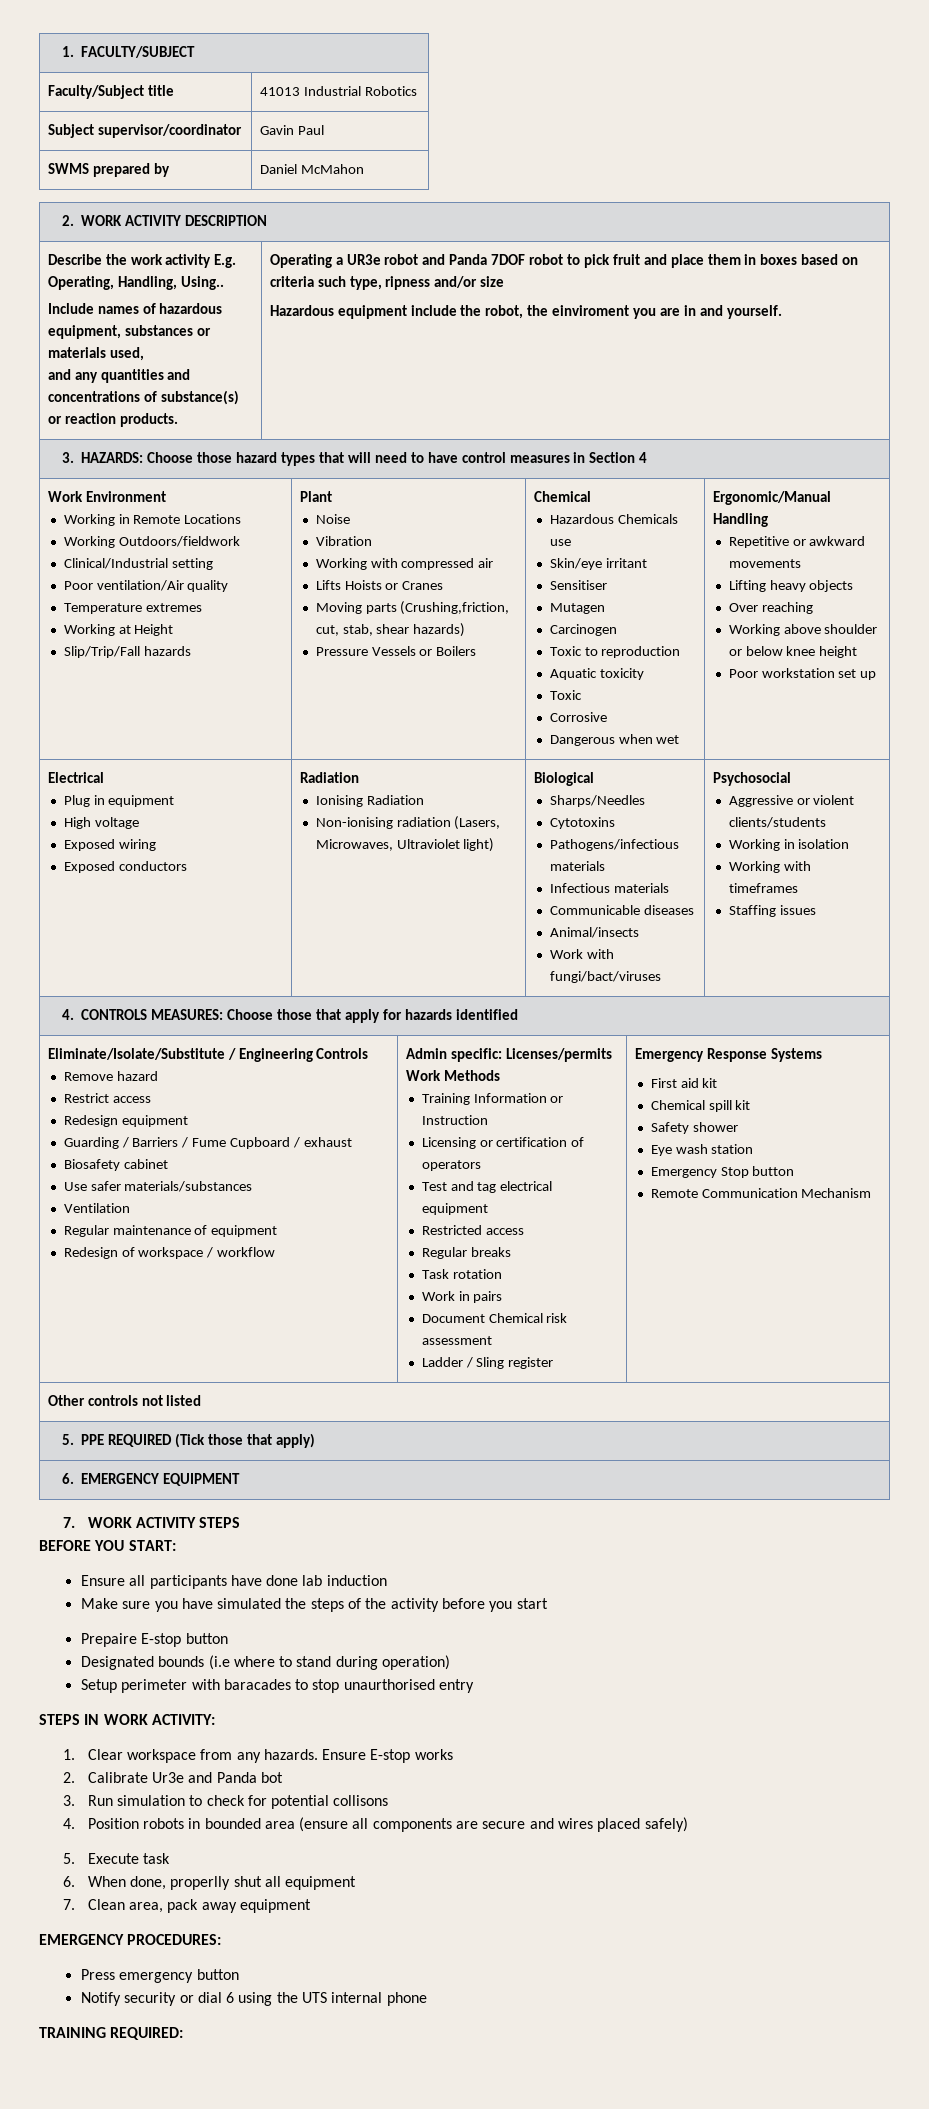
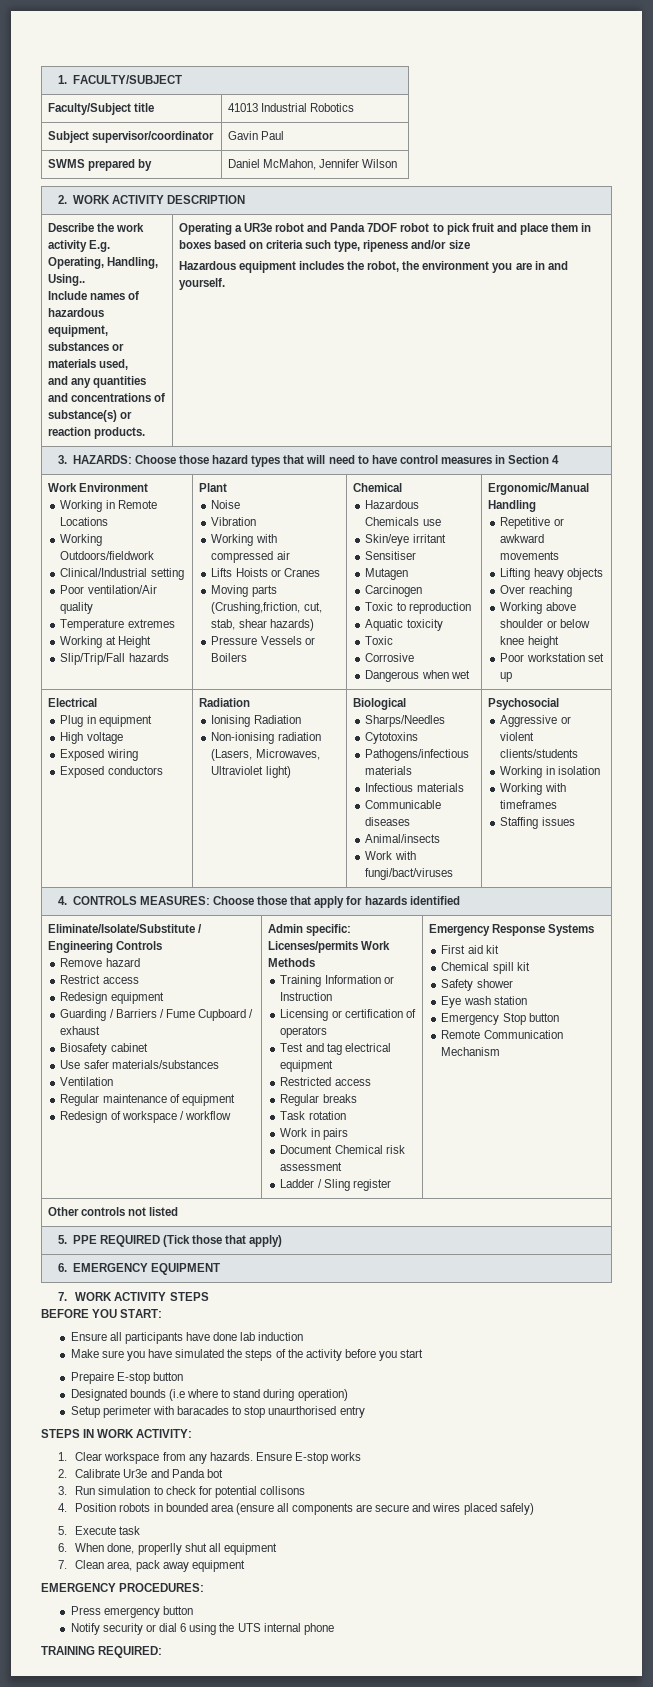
- SWMS prepared by | Daniel McMahon
+ SWMS prepared by | Daniel McMahon, Jennifer Wilson
- Operating a UR3e robot and Panda 7DOF robot to pick fruit and place them in boxes based on criteria such type, ripness and/or size
+ Operating a UR3e robot and Panda 7DOF robot to pick fruit and place them in boxes based on criteria such type, ripeness and/or size
- Hazardous equipment include the robot, the einviroment you are in and yourself.
+ Hazardous equipment includes the robot, the environment you are in and yourself.

